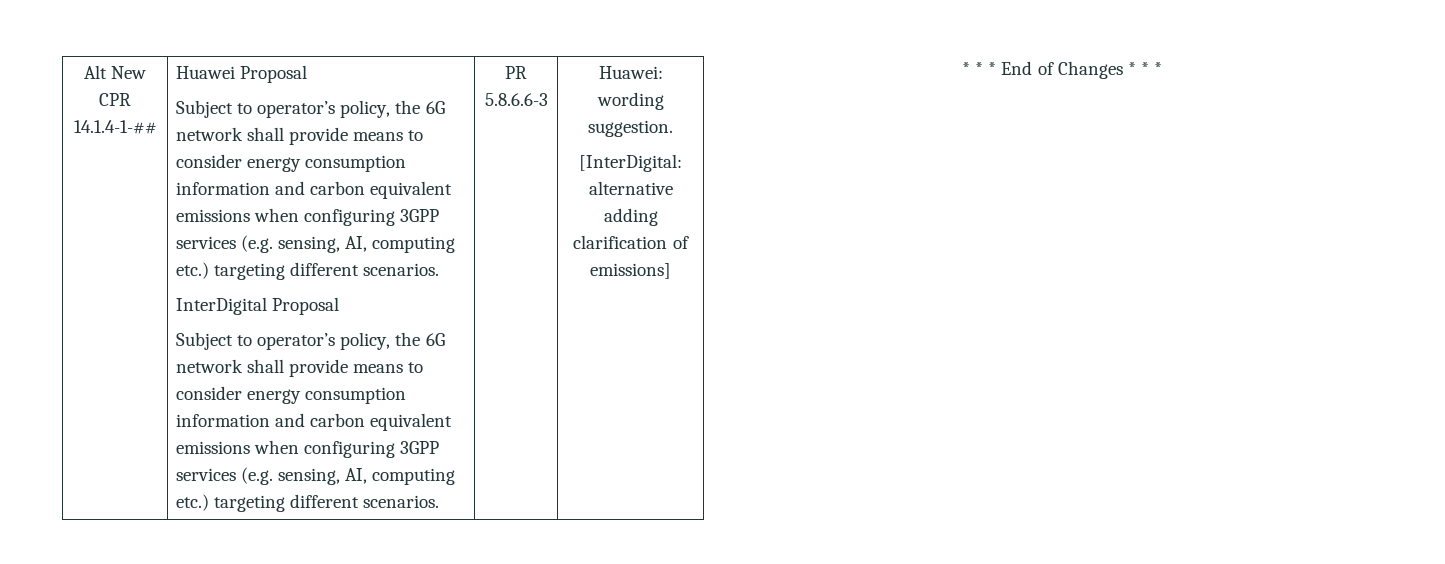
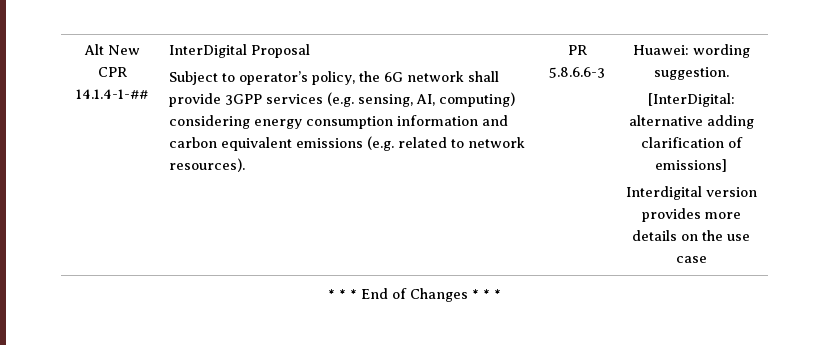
- Huawei Proposal
- Subject to operator’s policy, the 6G network shall provide means to consider energy consumption information and carbon equivalent emissions when configuring 3GPP services (e.g. sensing, AI, computing etc.) targeting different scenarios.
  InterDigital Proposal
- Subject to operator’s policy, the 6G network shall provide means to consider energy consumption information and carbon equivalent emissions when configuring 3GPP services (e.g. sensing, AI, computing etc.) targeting different scenarios.
+ Subject to operator’s policy, the 6G network shall provide 3GPP services (e.g. sensing, AI, computing) considering energy consumption information and carbon equivalent emissions (e.g. related to network resources).
+ Interdigital version provides more details on the use case

